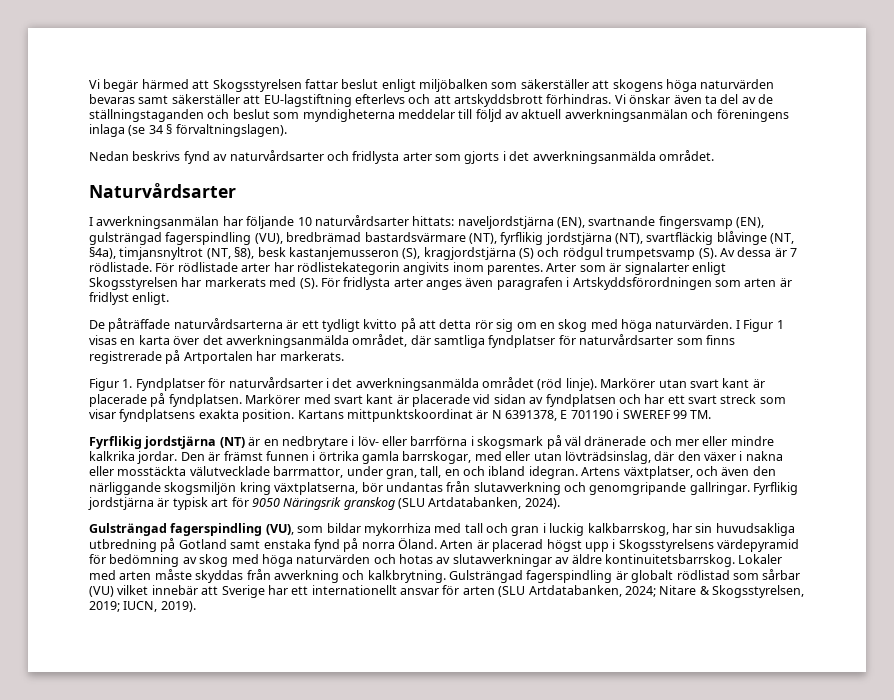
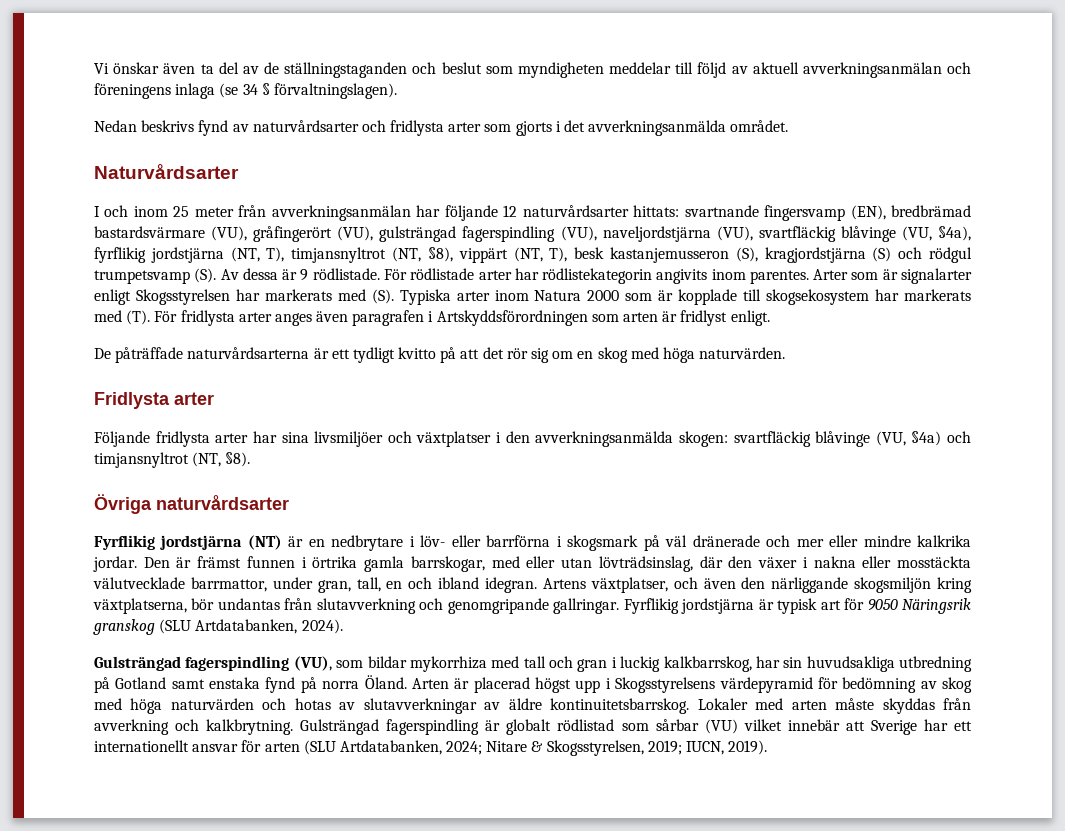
- Vi begär härmed att Skogsstyrelsen fattar beslut enligt miljöbalken som säkerställer att skogens höga naturvärden bevaras samt säkerställer att EU-lagstiftning efterlevs och att artskyddsbrott förhindras. Vi önskar även ta del av de ställningstaganden och beslut som myndigheterna meddelar till följd av aktuell avverkningsanmälan och föreningens inlaga (se 34 § förvaltningslagen).
+ Vi önskar även ta del av de ställningstaganden och beslut som myndigheten meddelar till följd av aktuell avverkningsanmälan och föreningens inlaga (se 34 § förvaltningslagen).
- I avverkningsanmälan har följande 10 naturvårdsarter hittats: naveljordstjärna (EN), svartnande fingersvamp (EN), gulsträngad fagerspindling (VU), bredbrämad bastardsvärmare (NT), fyrflikig jordstjärna (NT), svartfläckig blåvinge (NT, §4a), timjansnyltrot (NT, §8), besk kastanjemusseron (S), kragjordstjärna (S) och rödgul trumpetsvamp (S). Av dessa är 7 rödlistade.
+ I och inom 25 meter från avverkningsanmälan har följande 12 naturvårdsarter hittats: svartnande fingersvamp (EN), bredbrämad bastardsvärmare (VU), gråfingerört (VU), gulsträngad fagerspindling (VU), naveljordstjärna (VU), svartfläckig blåvinge (VU, §4a), fyrflikig jordstjärna (NT, T), timjansnyltrot (NT, §8), vippärt (NT, T), besk kastanjemusseron (S), kragjordstjärna (S) och rödgul trumpetsvamp (S). Av dessa är 9 rödlistade.
- Arter som är signalarter enligt Skogsstyrelsen har markerats med (S). För fridlysta arter anges även paragrafen i Artskyddsförordningen som arten är fridlyst enligt.
+ Arter som är signalarter enligt Skogsstyrelsen har markerats med (S). Typiska arter inom Natura 2000 som är kopplade till skogsekosystem har markerats med (T). För fridlysta arter anges även paragrafen i Artskyddsförordningen som arten är fridlyst enligt.
- De påträffade naturvårdsarterna är ett tydligt kvitto på att detta rör sig om en skog med höga naturvärden. I Figur 1 visas en karta över det avverkningsanmälda området, där samtliga fyndplatser för naturvårdsarter som finns registrerade på Artportalen har markerats.
- Figur 1. Fyndplatser för naturvårdsarter i det avverkningsanmälda området (röd linje). Markörer utan svart kant är placerade på fyndplatsen. Markörer med svart kant är placerade vid sidan av fyndplatsen och har ett svart streck som visar fyndplatsens exakta position. Kartans mittpunktskoordinat är N 6391378, E 701190 i SWEREF 99 TM.
+ De påträffade naturvårdsarterna är ett tydligt kvitto på att det rör sig om en skog med höga naturvärden.
+ Fridlysta arter
+ Följande fridlysta arter har sina livsmiljöer och växtplatser i den avverkningsanmälda skogen: svartfläckig blåvinge (VU, §4a) och timjansnyltrot (NT, §8).
+ Övriga naturvårdsarter

